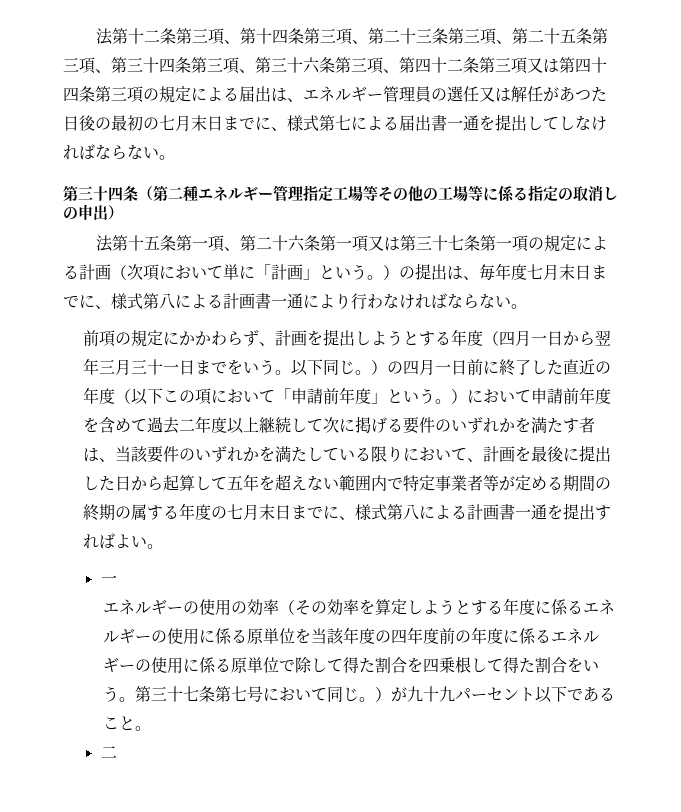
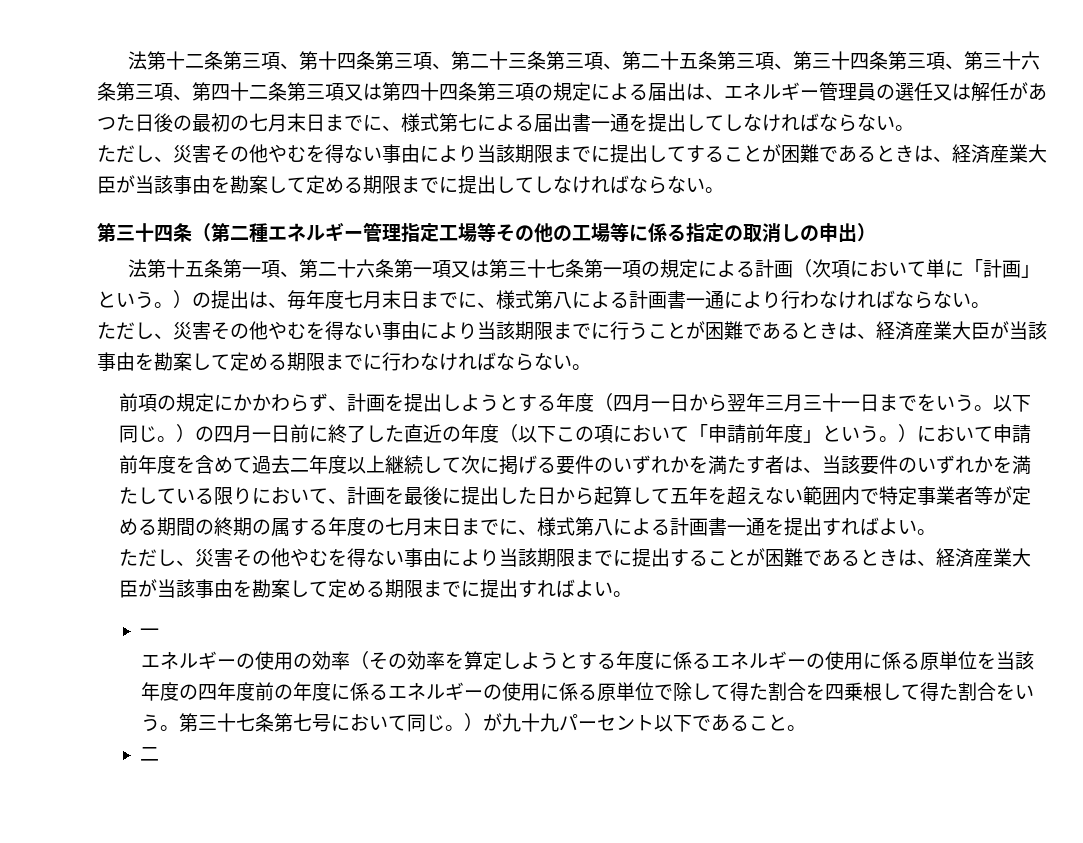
+ ただし、災害その他やむを得ない事由により当該期限までに提出してすることが困難であるときは、経済産業大臣が当該事由を勘案して定める期限までに提出してしなければならない。
+ ただし、災害その他やむを得ない事由により当該期限までに行うことが困難であるときは、経済産業大臣が当該事由を勘案して定める期限までに行わなければならない。
+ ただし、災害その他やむを得ない事由により当該期限までに提出することが困難であるときは、経済産業大臣が当該事由を勘案して定める期限までに提出すればよい。

